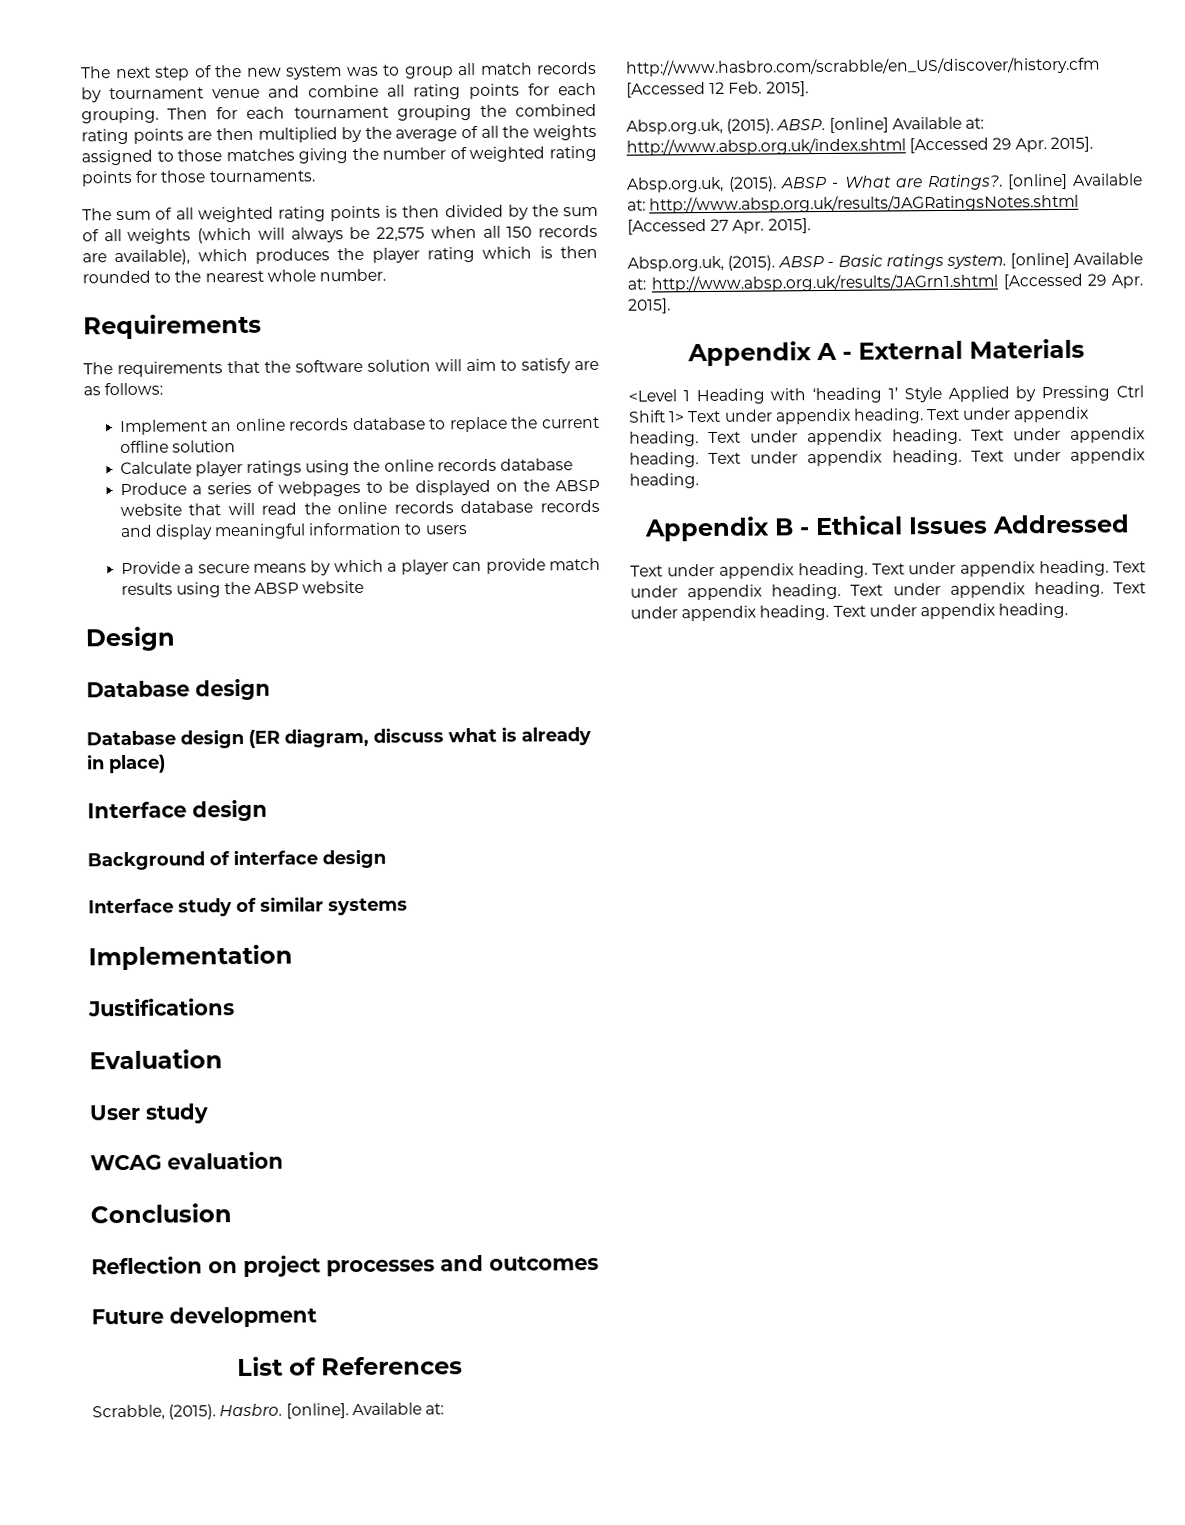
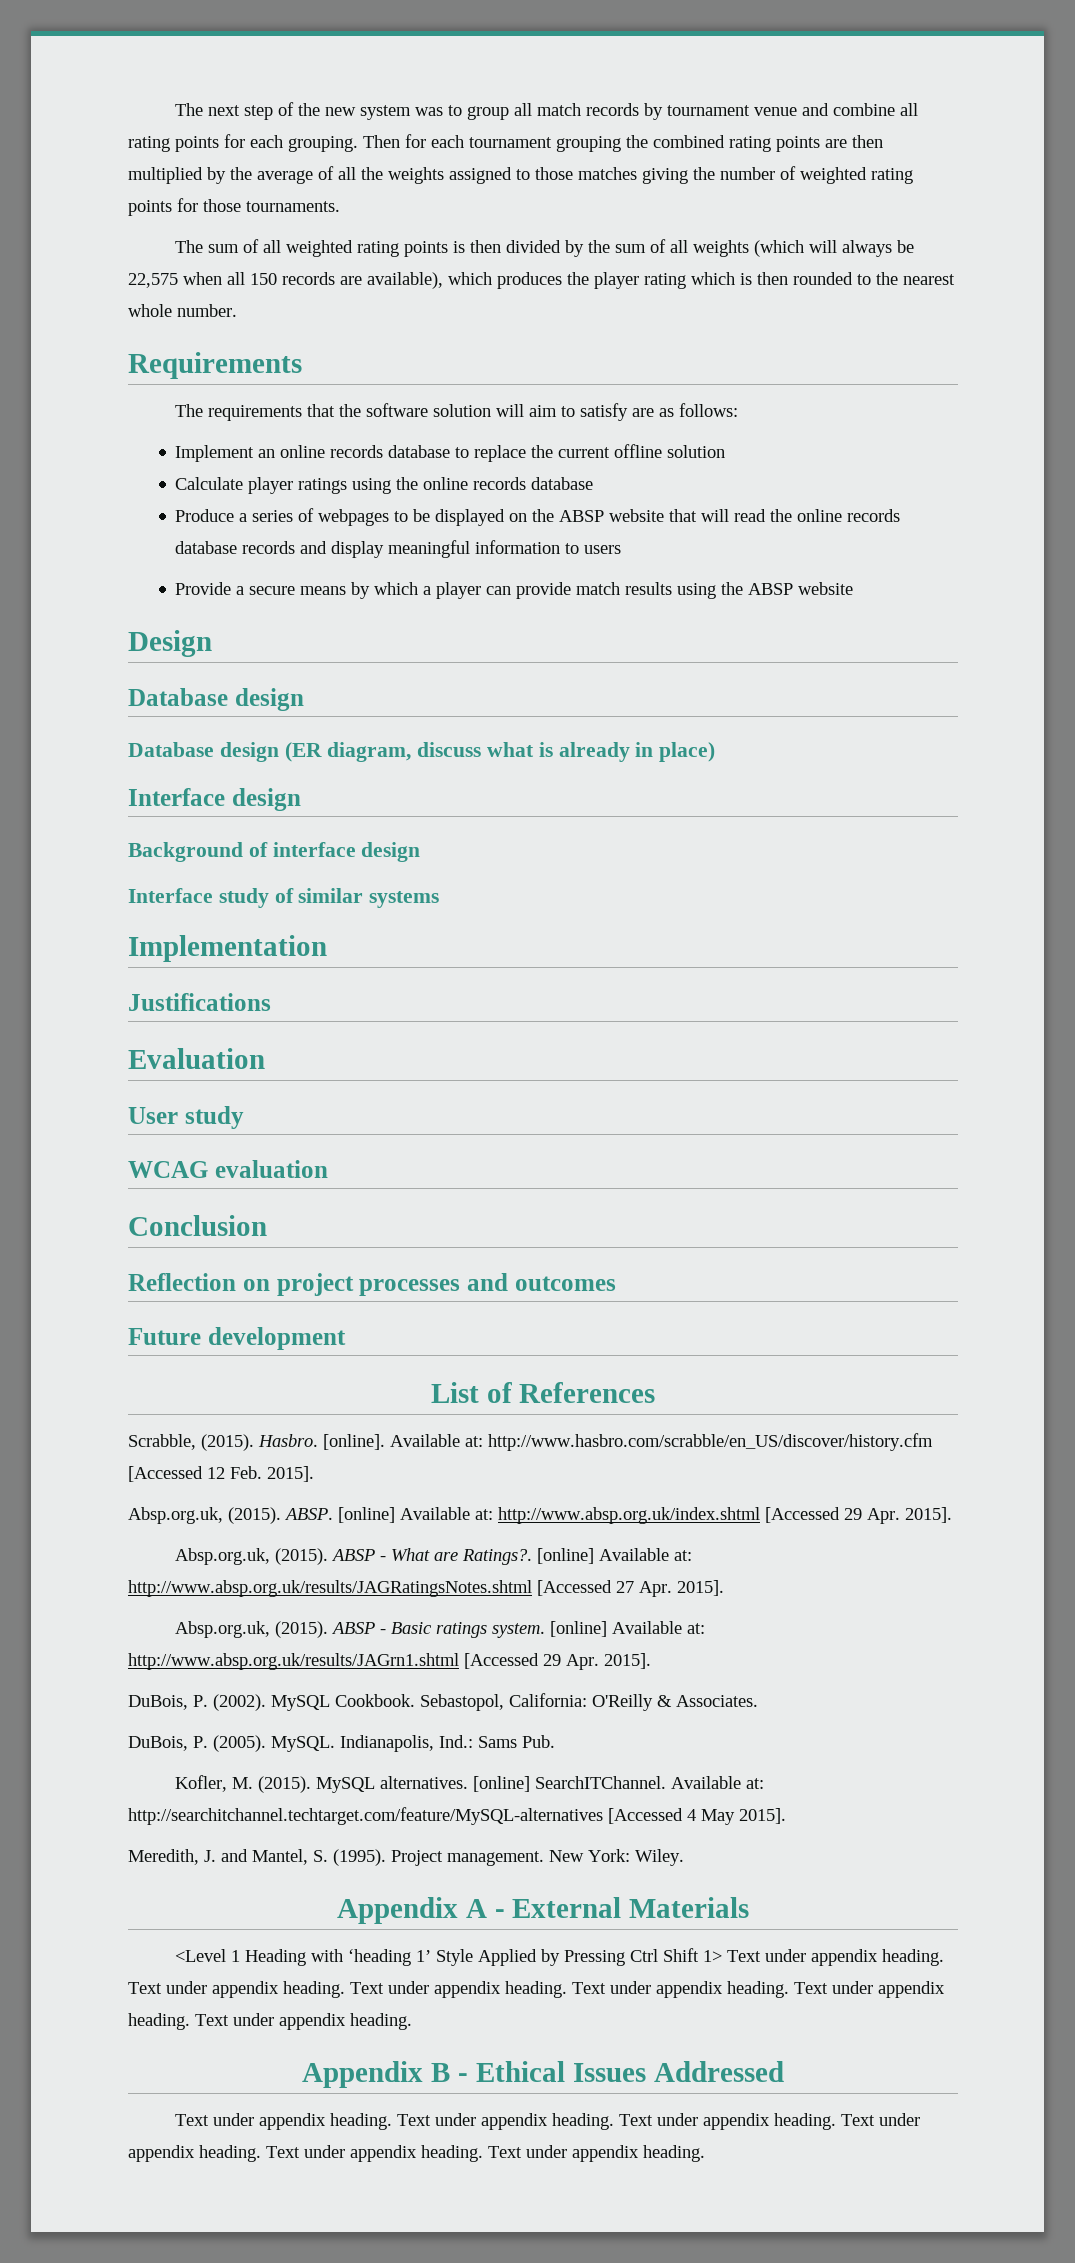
+ DuBois, P. (2002). MySQL Cookbook. Sebastopol, California: O'Reilly & Associates.
+ DuBois, P. (2005). MySQL. Indianapolis, Ind.: Sams Pub.
+ Kofler, M. (2015). MySQL alternatives. [online] SearchITChannel. Available at: http://searchitchannel.techtarget.com/feature/MySQL-alternatives [Accessed 4 May 2015].
+ Meredith, J. and Mantel, S. (1995). Project management. New York: Wiley.

